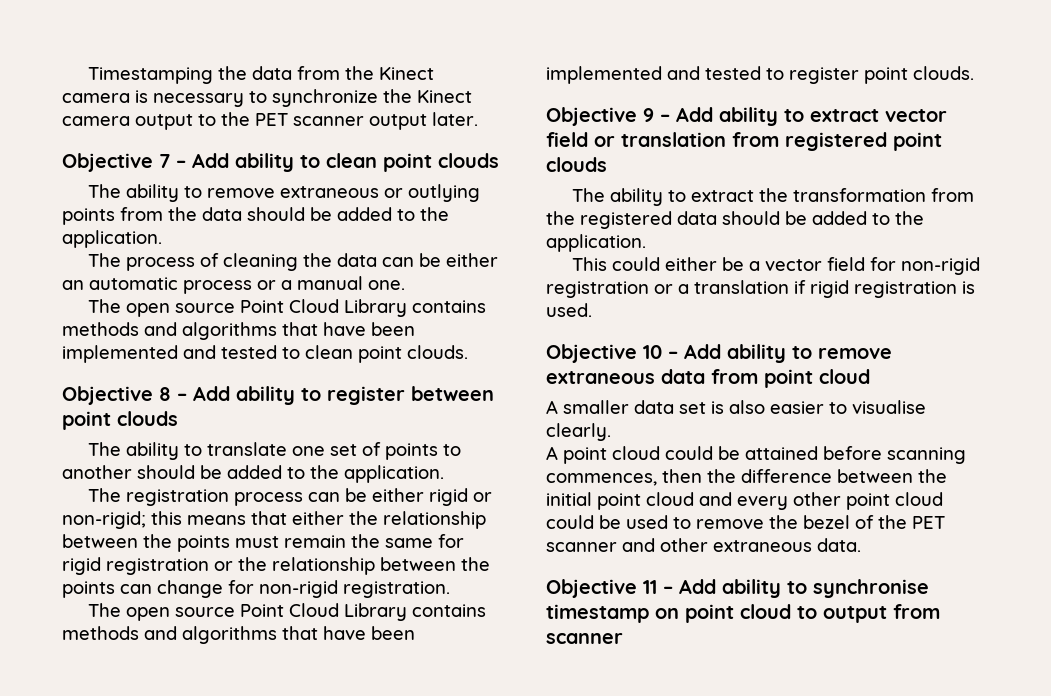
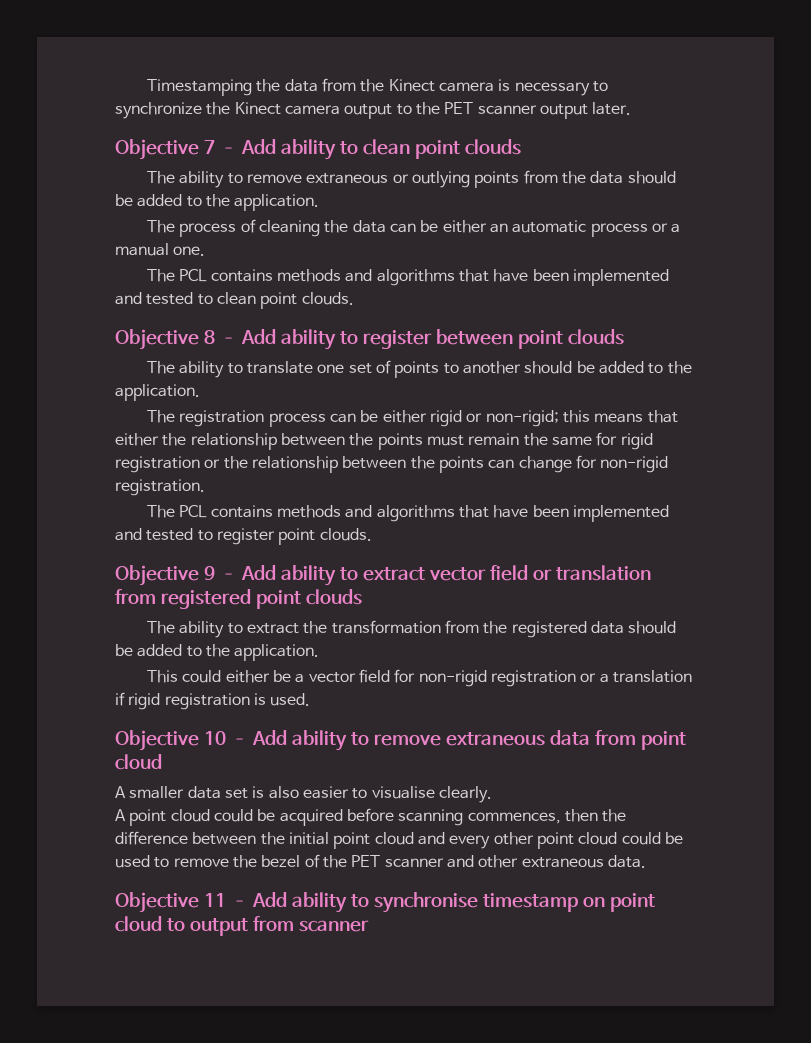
- The open source Point Cloud Library contains methods and algorithms that have been implemented and tested to clean point clouds.
+ The PCL contains methods and algorithms that have been implemented and tested to clean point clouds.
- The open source Point Cloud Library contains methods and algorithms that have been implemented and tested to register point clouds.
+ The PCL contains methods and algorithms that have been implemented and tested to register point clouds.
- A point cloud could be attained before scanning commences, then the difference between the initial point cloud and every other point cloud could be used to remove the bezel of the PET scanner and other extraneous data.
+ A point cloud could be acquired before scanning commences, then the difference between the initial point cloud and every other point cloud could be used to remove the bezel of the PET scanner and other extraneous data.

